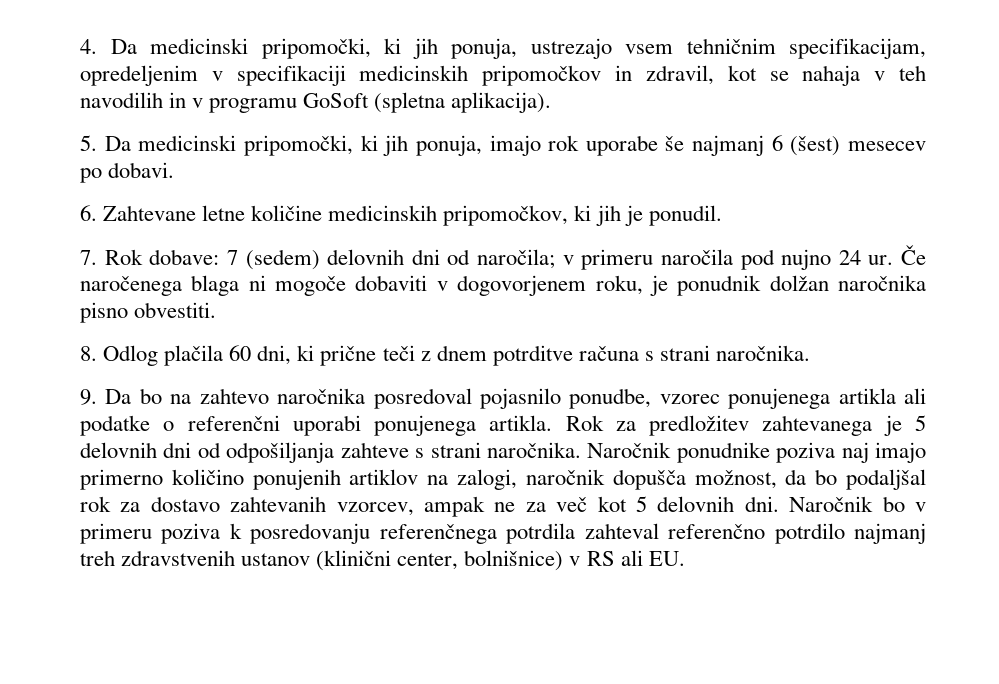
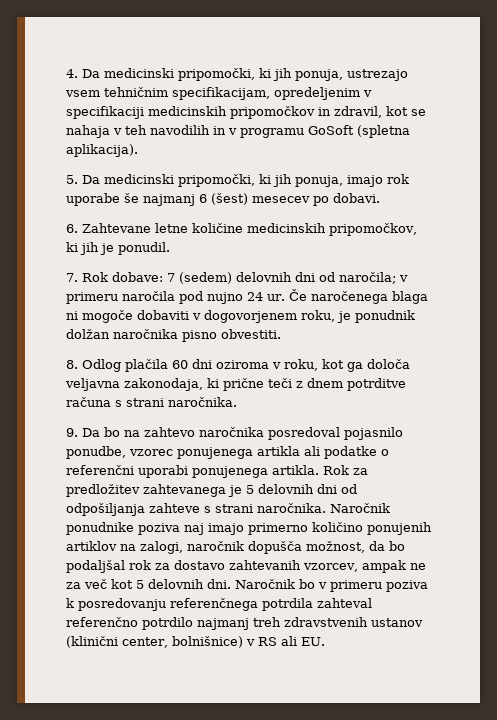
- 8. Odlog plačila 60 dni, ki prične teči z dnem potrditve računa s strani naročnika.
+ 8. Odlog plačila 60 dni oziroma v roku, kot ga določa veljavna zakonodaja, ki prične teči z dnem potrditve računa s strani naročnika.

